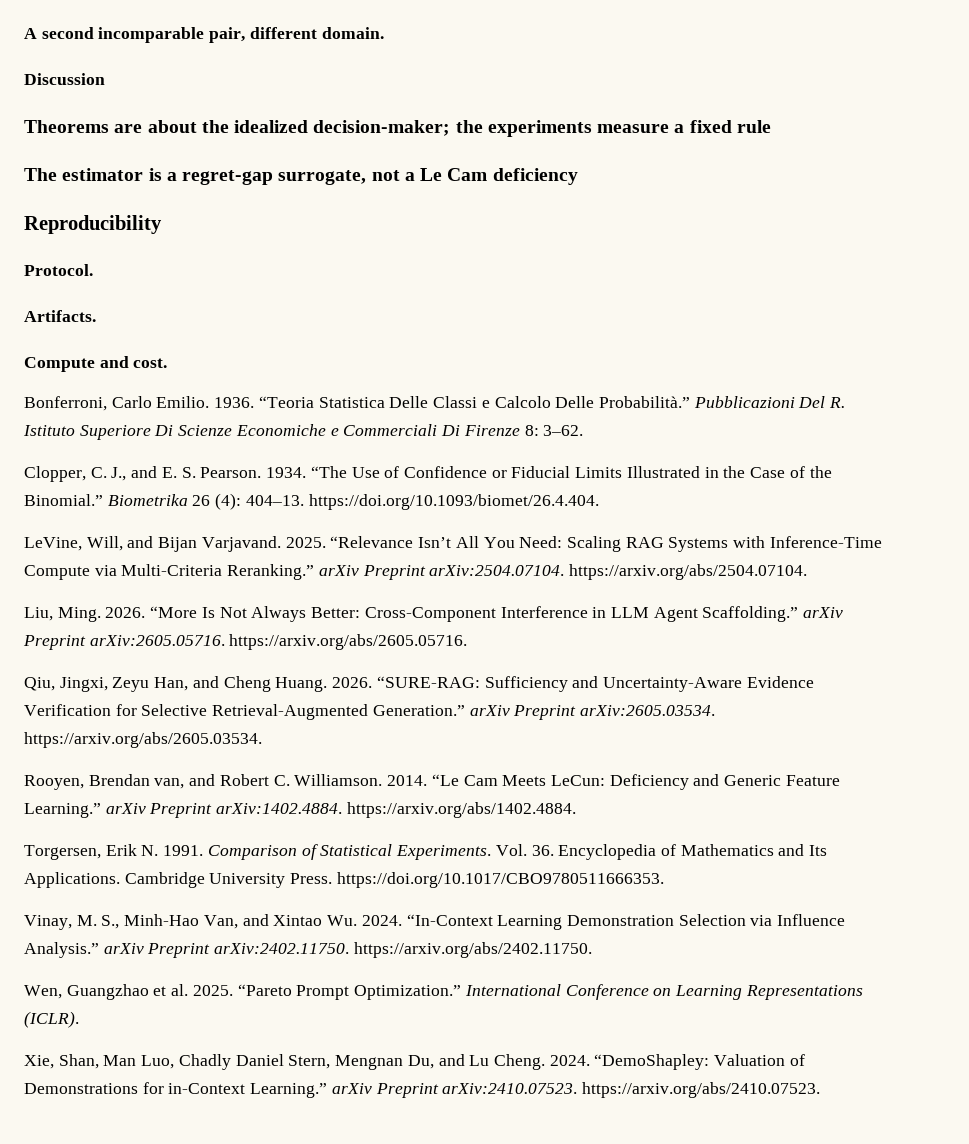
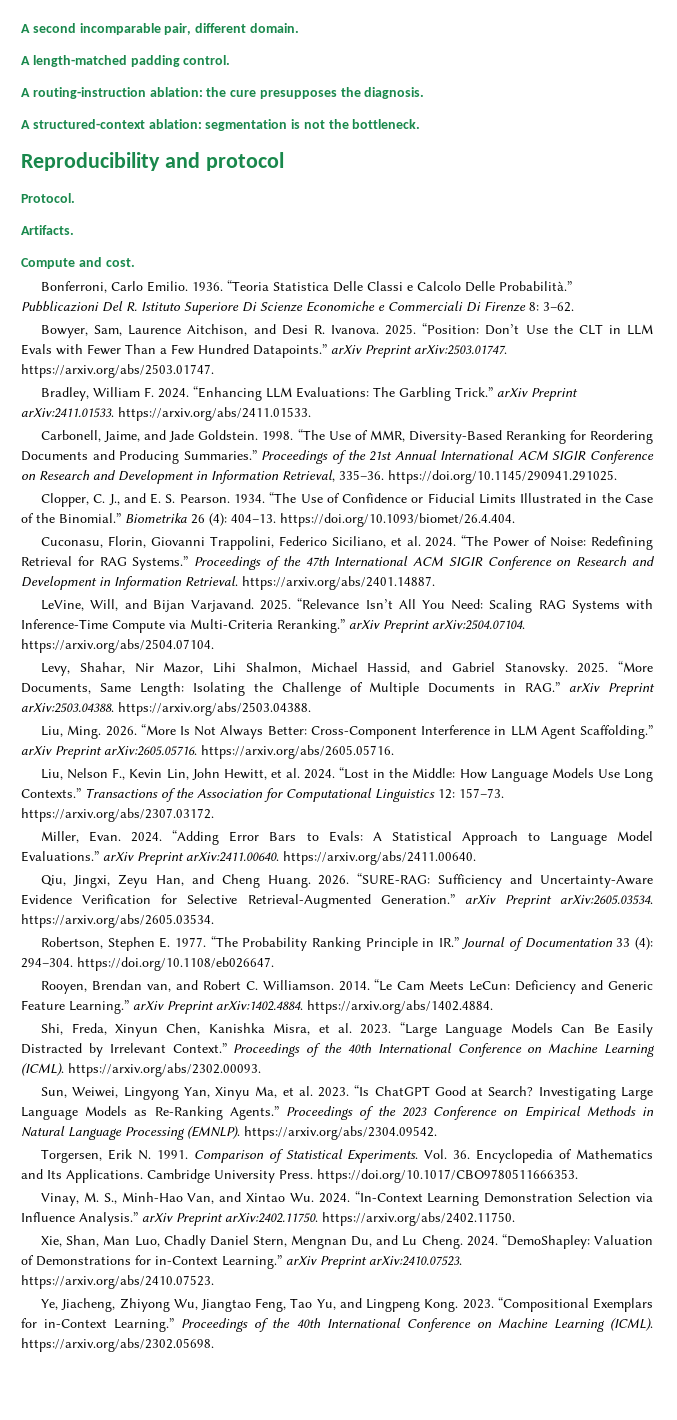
- Discussion
- Theorems are about the idealized decision-maker; the experiments measure a fixed rule
- The estimator is a regret-gap surrogate, not a Le Cam deficiency
+ A length-matched padding control.
+ A routing-instruction ablation: the cure presupposes the diagnosis.
+ A structured-context ablation: segmentation is not the bottleneck.
- Reproducibility
+ Reproducibility and protocol
+ Bowyer, Sam, Laurence Aitchison, and Desi R. Ivanova. 2025. “Position: Don’t Use the CLT in LLM Evals with Fewer Than a Few Hundred Datapoints.” arXiv Preprint arXiv:2503.01747. https://arxiv.org/abs/2503.01747.
+ Bradley, William F. 2024. “Enhancing LLM Evaluations: The Garbling Trick.” arXiv Preprint arXiv:2411.01533. https://arxiv.org/abs/2411.01533.
+ Carbonell, Jaime, and Jade Goldstein. 1998. “The Use of MMR, Diversity-Based Reranking for Reordering Documents and Producing Summaries.” Proceedings of the 21st Annual International ACM SIGIR Conference on Research and Development in Information Retrieval, 335–36. https://doi.org/10.1145/290941.291025.
+ Cuconasu, Florin, Giovanni Trappolini, Federico Siciliano, et al. 2024. “The Power of Noise: Redefining Retrieval for RAG Systems.” Proceedings of the 47th International ACM SIGIR Conference on Research and Development in Information Retrieval. https://arxiv.org/abs/2401.14887.
+ Levy, Shahar, Nir Mazor, Lihi Shalmon, Michael Hassid, and Gabriel Stanovsky. 2025. “More Documents, Same Length: Isolating the Challenge of Multiple Documents in RAG.” arXiv Preprint arXiv:2503.04388. https://arxiv.org/abs/2503.04388.
+ Liu, Nelson F., Kevin Lin, John Hewitt, et al. 2024. “Lost in the Middle: How Language Models Use Long Contexts.” Transactions of the Association for Computational Linguistics 12: 157–73. https://arxiv.org/abs/2307.03172.
+ Miller, Evan. 2024. “Adding Error Bars to Evals: A Statistical Approach to Language Model Evaluations.” arXiv Preprint arXiv:2411.00640. https://arxiv.org/abs/2411.00640.
+ Robertson, Stephen E. 1977. “The Probability Ranking Principle in IR.” Journal of Documentation 33 (4): 294–304. https://doi.org/10.1108/eb026647.
+ Shi, Freda, Xinyun Chen, Kanishka Misra, et al. 2023. “Large Language Models Can Be Easily Distracted by Irrelevant Context.” Proceedings of the 40th International Conference on Machine Learning (ICML). https://arxiv.org/abs/2302.00093.
+ Sun, Weiwei, Lingyong Yan, Xinyu Ma, et al. 2023. “Is ChatGPT Good at Search? Investigating Large Language Models as Re-Ranking Agents.” Proceedings of the 2023 Conference on Empirical Methods in Natural Language Processing (EMNLP). https://arxiv.org/abs/2304.09542.
- Wen, Guangzhao et al. 2025. “Pareto Prompt Optimization.” International Conference on Learning Representations (ICLR).
+ Ye, Jiacheng, Zhiyong Wu, Jiangtao Feng, Tao Yu, and Lingpeng Kong. 2023. “Compositional Exemplars for in-Context Learning.” Proceedings of the 40th International Conference on Machine Learning (ICML). https://arxiv.org/abs/2302.05698.

